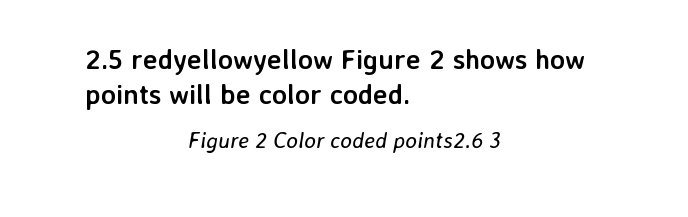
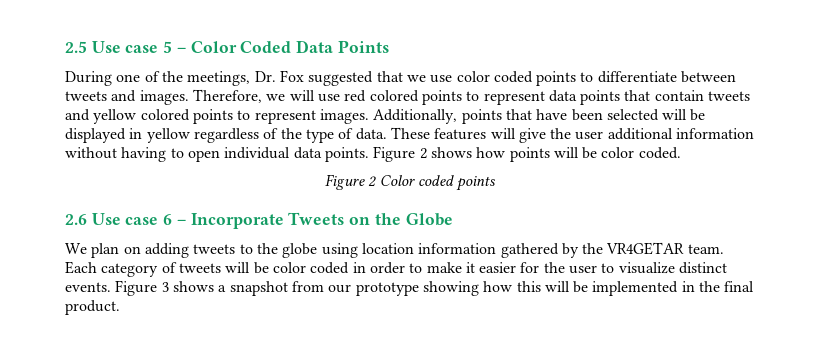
- 2.5 redyellowyellow Figure 2 shows how points will be color coded.
+ 2.5 Use case 5 – Color Coded Data Points
+ During one of the meetings, Dr. Fox suggested that we use color coded points to differentiate between tweets and images. Therefore, we will use red colored points to represent data points that contain tweets and yellow colored points to represent images. Additionally, points that have been selected will be displayed in yellow regardless of the type of data. These features will give the user additional information without having to open individual data points. Figure 2 shows how points will be color coded.
- Figure 2 Color coded points2.6 3
+ Figure 2 Color coded points
+ 2.6 Use case 6 – Incorporate Tweets on the Globe
+ We plan on adding tweets to the globe using location information gathered by the VR4GETAR team. Each category of tweets will be color coded in order to make it easier for the user to visualize distinct events. Figure 3 shows a snapshot from our prototype showing how this will be implemented in the final product.

